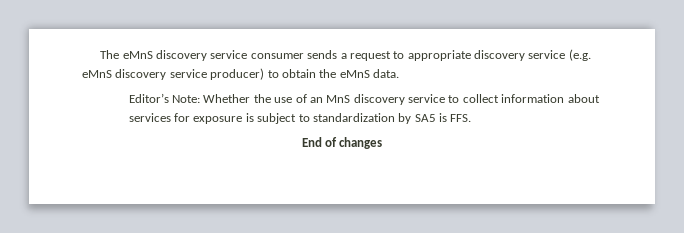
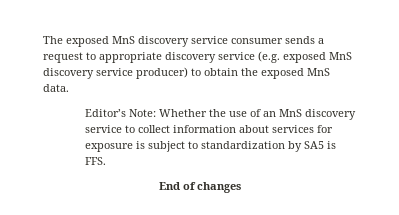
- The eMnS discovery service consumer sends a request to appropriate discovery service (e.g. eMnS discovery service producer) to obtain the eMnS data.
+ The exposed MnS discovery service consumer sends a request to appropriate discovery service (e.g. exposed MnS discovery service producer) to obtain the exposed MnS data.

